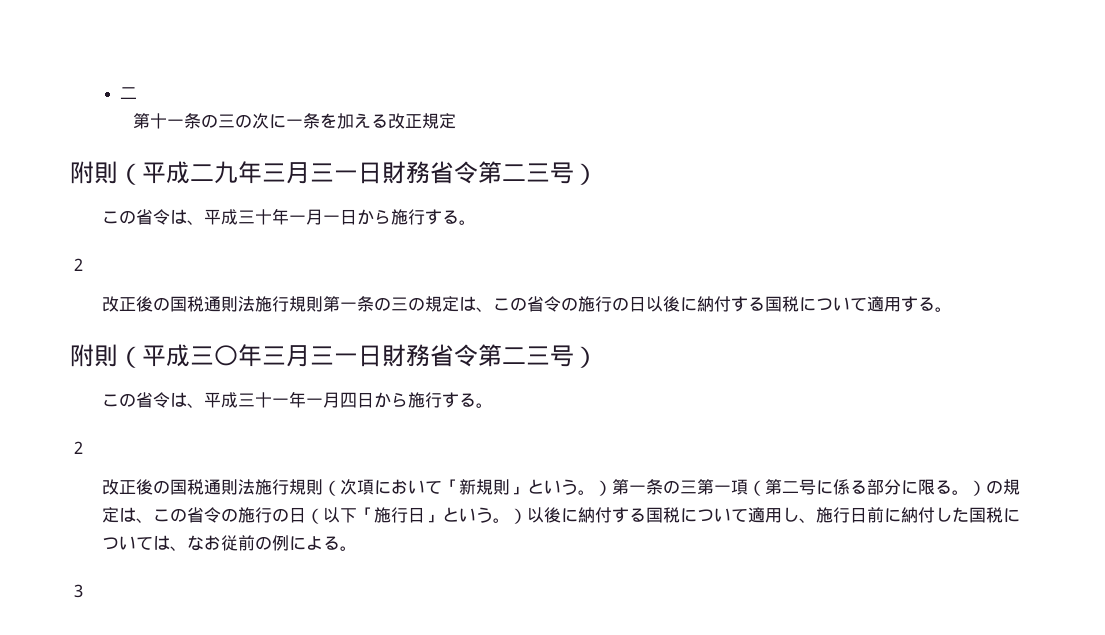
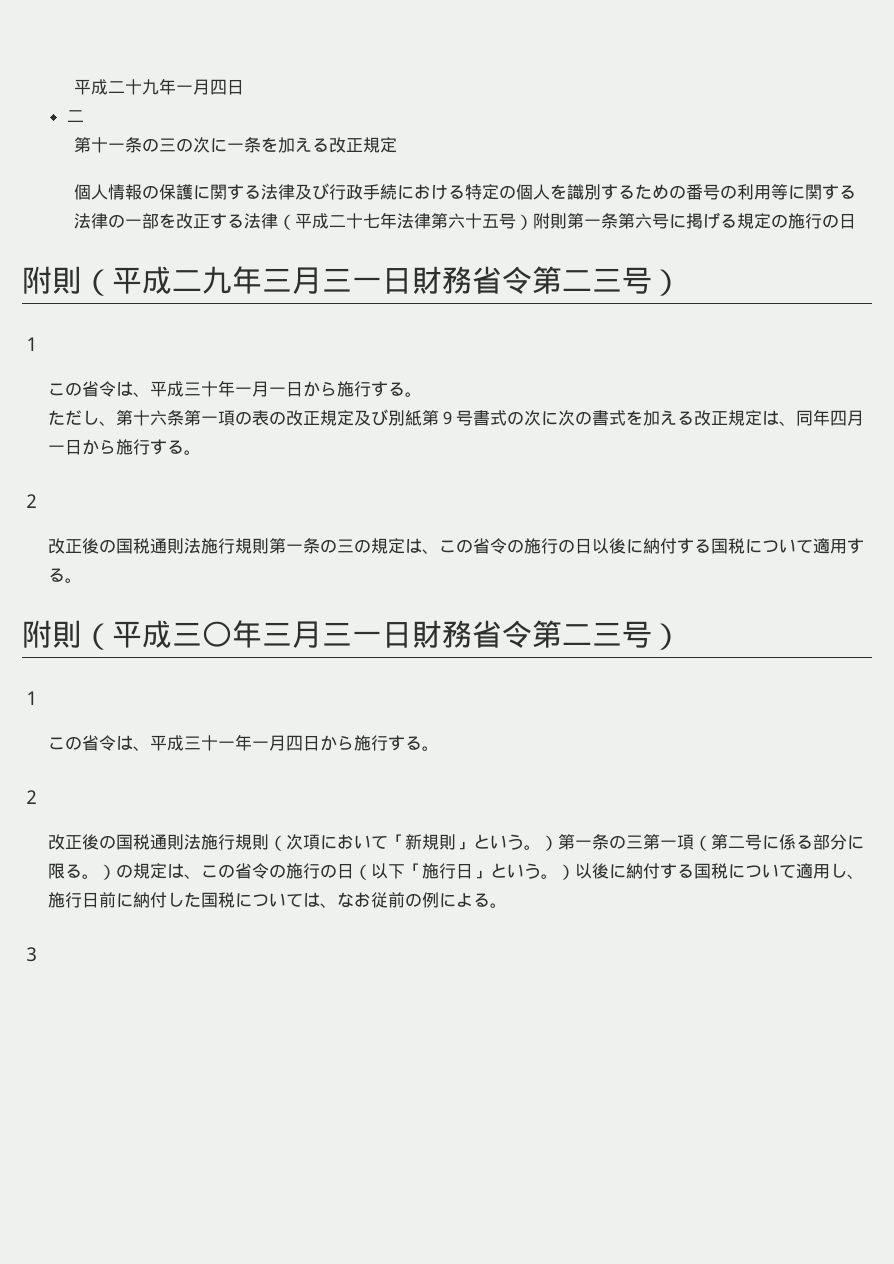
+ 平成二十九年一月四日
+ 個人情報の保護に関する法律及び行政手続における特定の個人を識別するための番号の利用等に関する法律の一部を改正する法律（平成二十七年法律第六十五号）附則第一条第六号に掲げる規定の施行の日
  附則（平成二九年三月三一日財務省令第二三号）
+ １
+ ただし、第十六条第一項の表の改正規定及び別紙第９号書式の次に次の書式を加える改正規定は、同年四月一日から施行する。
  附則（平成三〇年三月三一日財務省令第二三号）
+ １

